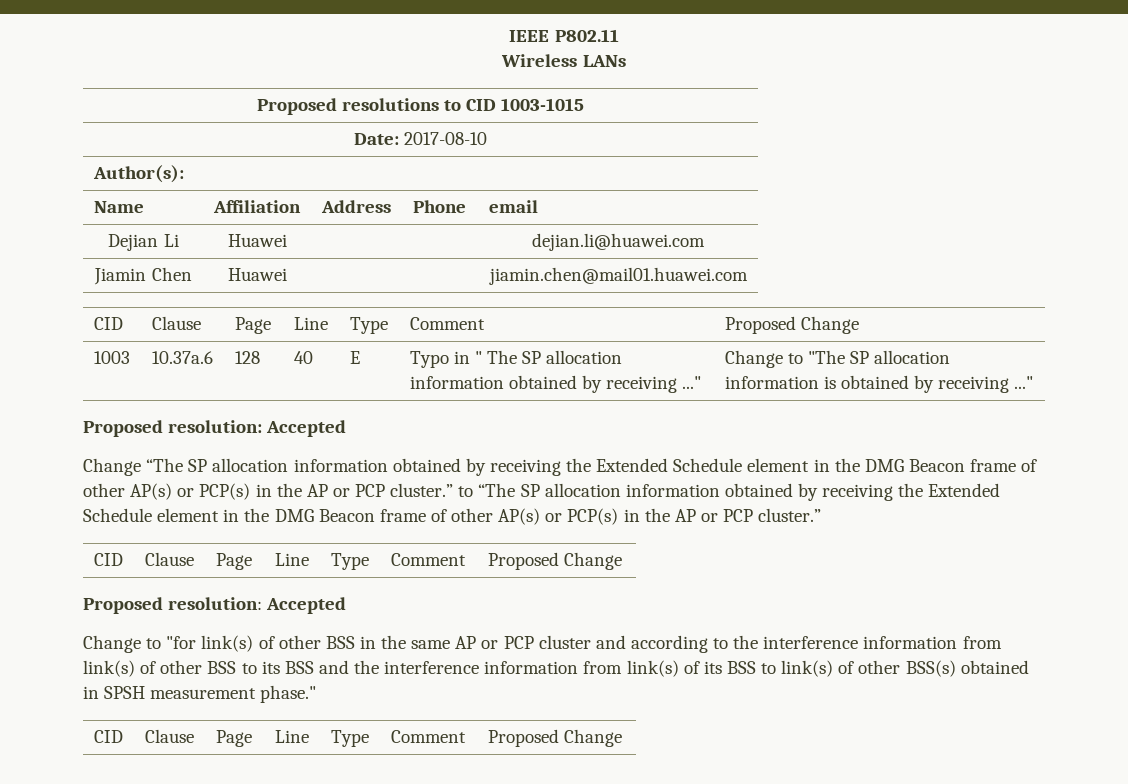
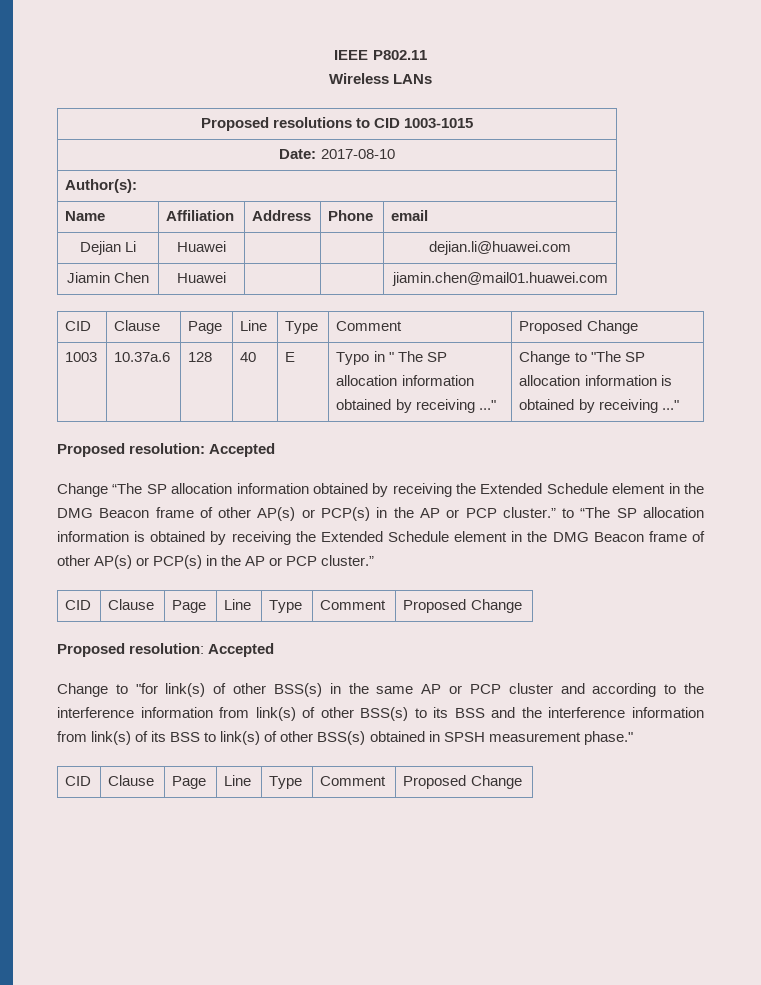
- Change “The SP allocation information obtained by receiving the Extended Schedule element in the DMG Beacon frame of other AP(s) or PCP(s) in the AP or PCP cluster.” to “The SP allocation information obtained by receiving the Extended Schedule element in the DMG Beacon frame of other AP(s) or PCP(s) in the AP or PCP cluster.”
+ Change “The SP allocation information obtained by receiving the Extended Schedule element in the DMG Beacon frame of other AP(s) or PCP(s) in the AP or PCP cluster.” to “The SP allocation information is obtained by receiving the Extended Schedule element in the DMG Beacon frame of other AP(s) or PCP(s) in the AP or PCP cluster.”
- Change to "for link(s) of other BSS in the same AP or PCP cluster and according to the interference information from link(s) of other BSS to its BSS and the interference information from link(s) of its BSS to link(s) of other BSS(s) obtained in SPSH measurement phase."
+ Change to "for link(s) of other BSS(s) in the same AP or PCP cluster and according to the interference information from link(s) of other BSS(s) to its BSS and the interference information from link(s) of its BSS to link(s) of other BSS(s) obtained in SPSH measurement phase."

